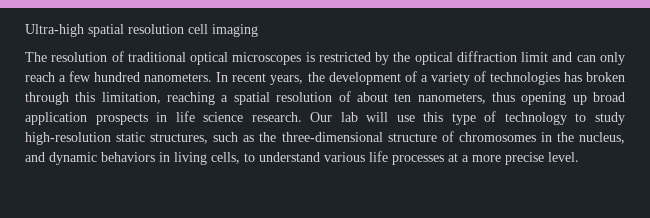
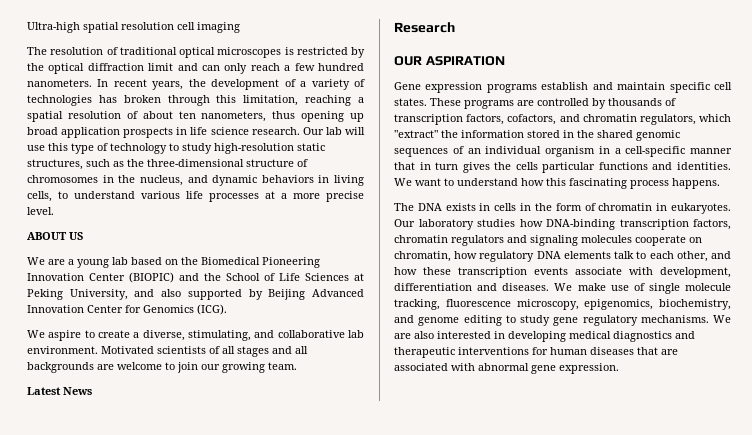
+ ABOUT US
+ We are a young lab based on the Biomedical Pioneering Innovation Center (BIOPIC) and the School of Life Sciences at Peking University, and also supported by Beijing Advanced Innovation Center for Genomics (ICG).
+ We aspire to create a diverse, stimulating, and collaborative lab environment. Motivated scientists of all stages and all backgrounds are welcome to join our growing team.
+ Latest News
+ Research
+ OUR ASPIRATION
+ Gene expression programs establish and maintain specific cell states. These programs are controlled by thousands of transcription factors, cofactors, and chromatin regulators, which "extract" the information stored in the shared genomic sequences of an individual organism in a cell-specific manner that in turn gives the cells particular functions and identities. We want to understand how this fascinating process happens.
+ The DNA exists in cells in the form of chromatin in eukaryotes. Our laboratory studies how DNA-binding transcription factors, chromatin regulators and signaling molecules cooperate on chromatin, how regulatory DNA elements talk to each other, and how these transcription events associate with development, differentiation and diseases. We make use of single molecule tracking, fluorescence microscopy, epigenomics, biochemistry, and genome editing to study gene regulatory mechanisms. We are also interested in developing medical diagnostics and therapeutic interventions for human diseases that are associated with abnormal gene expression.

